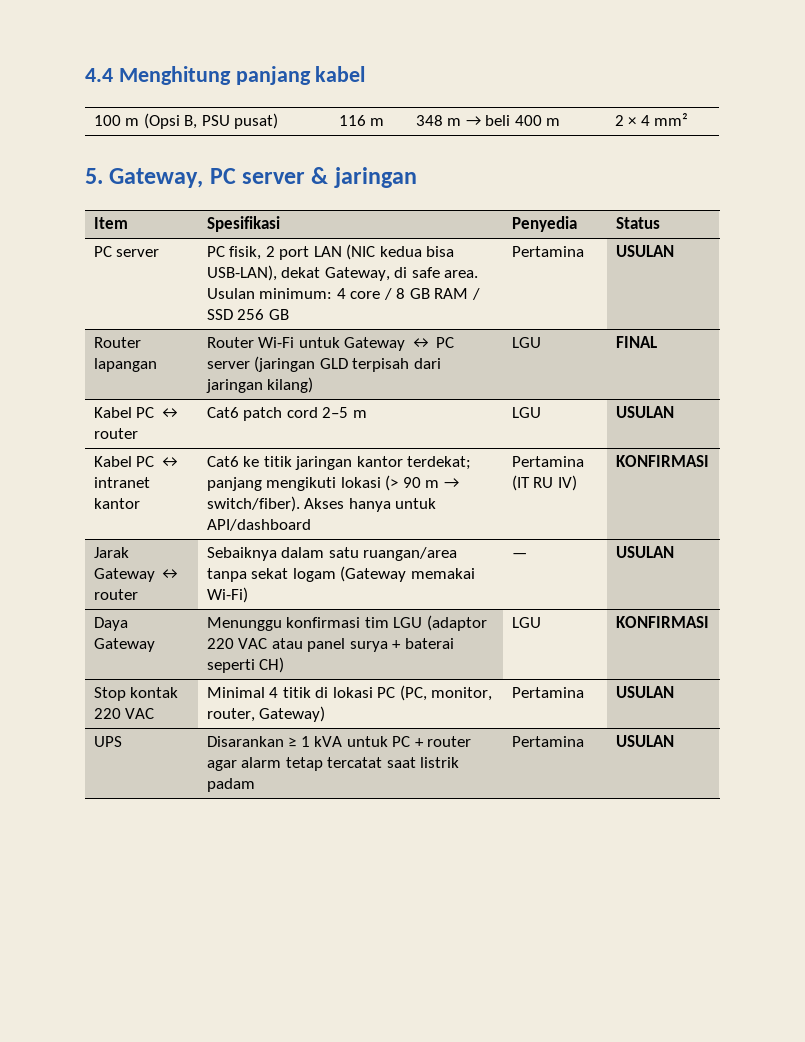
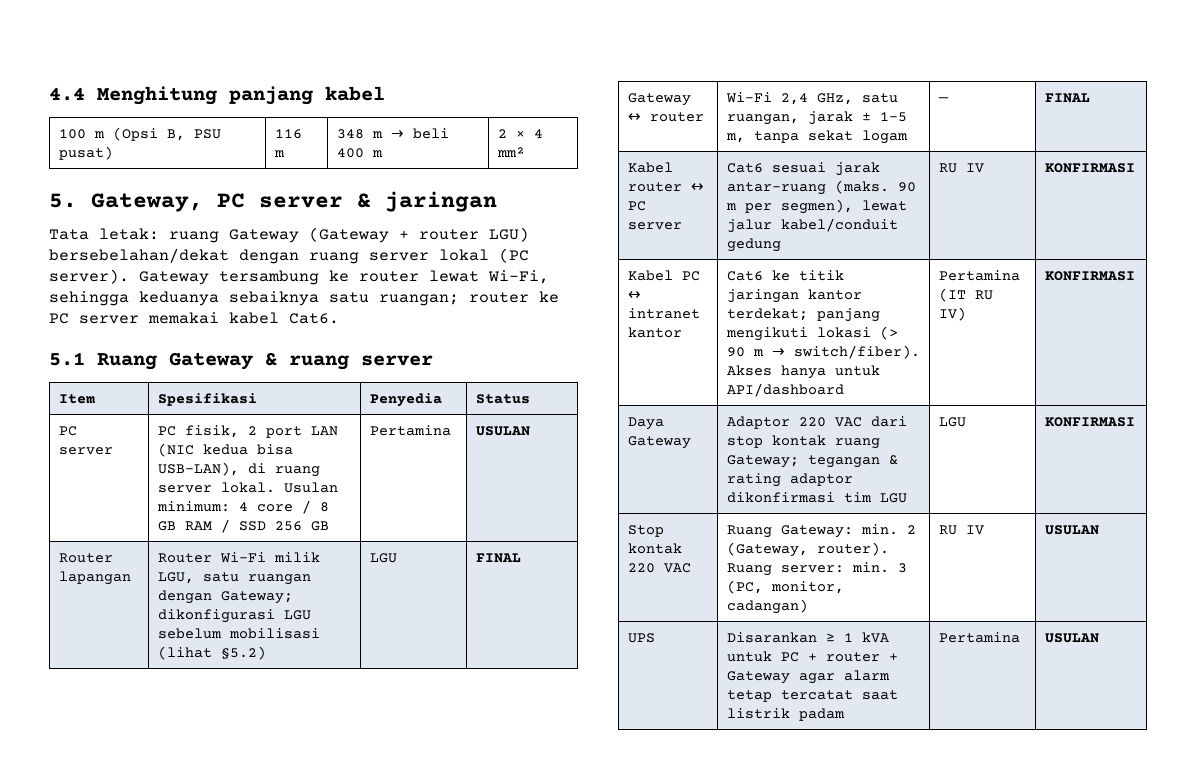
+ Tata letak: ruang Gateway (Gateway + router LGU) bersebelahan/dekat dengan ruang server lokal (PC server). Gateway tersambung ke router lewat Wi-Fi, sehingga keduanya sebaiknya satu ruangan; router ke PC server memakai kabel Cat6.
+ 5.1 Ruang Gateway & ruang server
- PC server | PC fisik, 2 port LAN (NIC kedua bisa USB-LAN), dekat Gateway, di safe area. Usulan minimum: 4 core / 8 GB RAM / SSD 256 GB | Pertamina | USULAN
+ PC server | PC fisik, 2 port LAN (NIC kedua bisa USB-LAN), di ruang server lokal. Usulan minimum: 4 core / 8 GB RAM / SSD 256 GB | Pertamina | USULAN
- Router lapangan | Router Wi-Fi untuk Gateway ↔ PC server (jaringan GLD terpisah dari jaringan kilang) | LGU | FINAL
+ Router lapangan | Router Wi-Fi milik LGU, satu ruangan dengan Gateway; dikonfigurasi LGU sebelum mobilisasi (lihat §5.2) | LGU | FINAL
- Kabel PC ↔ router | Cat6 patch cord 2–5 m | LGU | USULAN
+ Gateway ↔ router | Wi-Fi 2,4 GHz, satu ruangan, jarak ± 1–5 m, tanpa sekat logam | — | FINAL
+ Kabel router ↔ PC server | Cat6 sesuai jarak antar-ruang (maks. 90 m per segmen), lewat jalur kabel/conduit gedung | RU IV | KONFIRMASI
- Jarak Gateway ↔ router | Sebaiknya dalam satu ruangan/area tanpa sekat logam (Gateway memakai Wi-Fi) | — | USULAN
- Daya Gateway | Menunggu konfirmasi tim LGU (adaptor 220 VAC atau panel surya + baterai seperti CH) | LGU | KONFIRMASI
+ Daya Gateway | Adaptor 220 VAC dari stop kontak ruang Gateway; tegangan & rating adaptor dikonfirmasi tim LGU | LGU | KONFIRMASI
- Stop kontak 220 VAC | Minimal 4 titik di lokasi PC (PC, monitor, router, Gateway) | Pertamina | USULAN
+ Stop kontak 220 VAC | Ruang Gateway: min. 2 (Gateway, router). Ruang server: min. 3 (PC, monitor, cadangan) | RU IV | USULAN
- UPS | Disarankan ≥ 1 kVA untuk PC + router agar alarm tetap tercatat saat listrik padam | Pertamina | USULAN
+ UPS | Disarankan ≥ 1 kVA untuk PC + router + Gateway agar alarm tetap tercatat saat listrik padam | Pertamina | USULAN

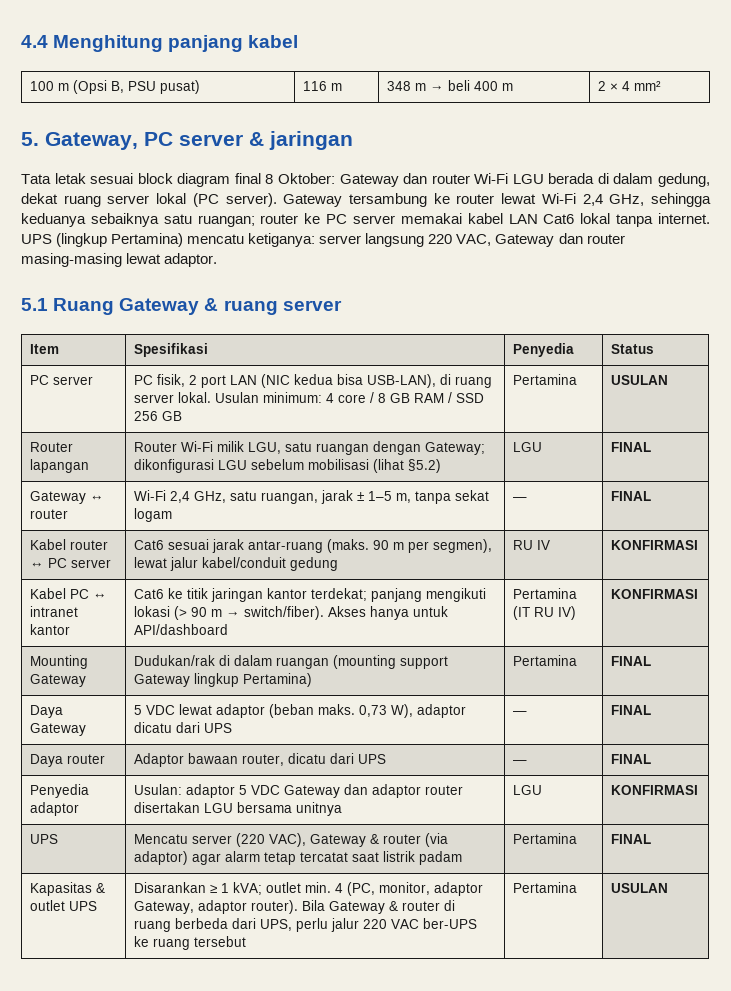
- Tata letak: ruang Gateway (Gateway + router LGU) bersebelahan/dekat dengan ruang server lokal (PC server).
+ Tata letak sesuai block diagram final 8 Oktober: Gateway dan router Wi-Fi LGU berada di dalam gedung, dekat ruang server lokal (PC server).
- Gateway tersambung ke router lewat Wi-Fi, sehingga keduanya sebaiknya satu ruangan; router ke PC server memakai kabel Cat6.
+ Gateway tersambung ke router lewat Wi-Fi 2,4 GHz, sehingga keduanya sebaiknya satu ruangan; router ke PC server memakai kabel LAN Cat6 lokal tanpa internet. UPS (lingkup Pertamina) mencatu ketiganya: server langsung 220 VAC, Gateway dan router masing-masing lewat adaptor.
- Daya Gateway | Adaptor 220 VAC dari stop kontak ruang Gateway; tegangan & rating adaptor dikonfirmasi tim LGU | LGU | KONFIRMASI
+ Mounting Gateway | Dudukan/rak di dalam ruangan (mounting support Gateway lingkup Pertamina) | Pertamina | FINAL
+ Daya Gateway | 5 VDC lewat adaptor (beban maks. 0,73 W), adaptor dicatu dari UPS | — | FINAL
+ Daya router | Adaptor bawaan router, dicatu dari UPS | — | FINAL
+ Penyedia adaptor | Usulan: adaptor 5 VDC Gateway dan adaptor router disertakan LGU bersama unitnya | LGU | KONFIRMASI
- Stop kontak 220 VAC | Ruang Gateway: min. 2 (Gateway, router). Ruang server: min. 3 (PC, monitor, cadangan) | RU IV | USULAN
- UPS | Disarankan ≥ 1 kVA untuk PC + router + Gateway agar alarm tetap tercatat saat listrik padam | Pertamina | USULAN
+ UPS | Mencatu server (220 VAC), Gateway & router (via adaptor) agar alarm tetap tercatat saat listrik padam | Pertamina | FINAL
+ Kapasitas & outlet UPS | Disarankan ≥ 1 kVA; outlet min. 4 (PC, monitor, adaptor Gateway, adaptor router). Bila Gateway & router di ruang berbeda dari UPS, perlu jalur 220 VAC ber-UPS ke ruang tersebut | Pertamina | USULAN

